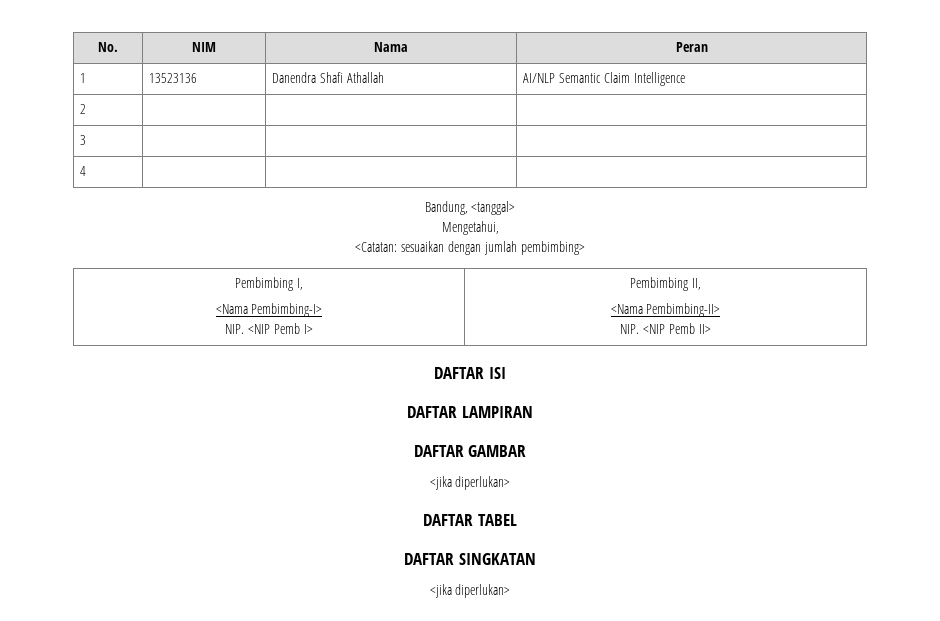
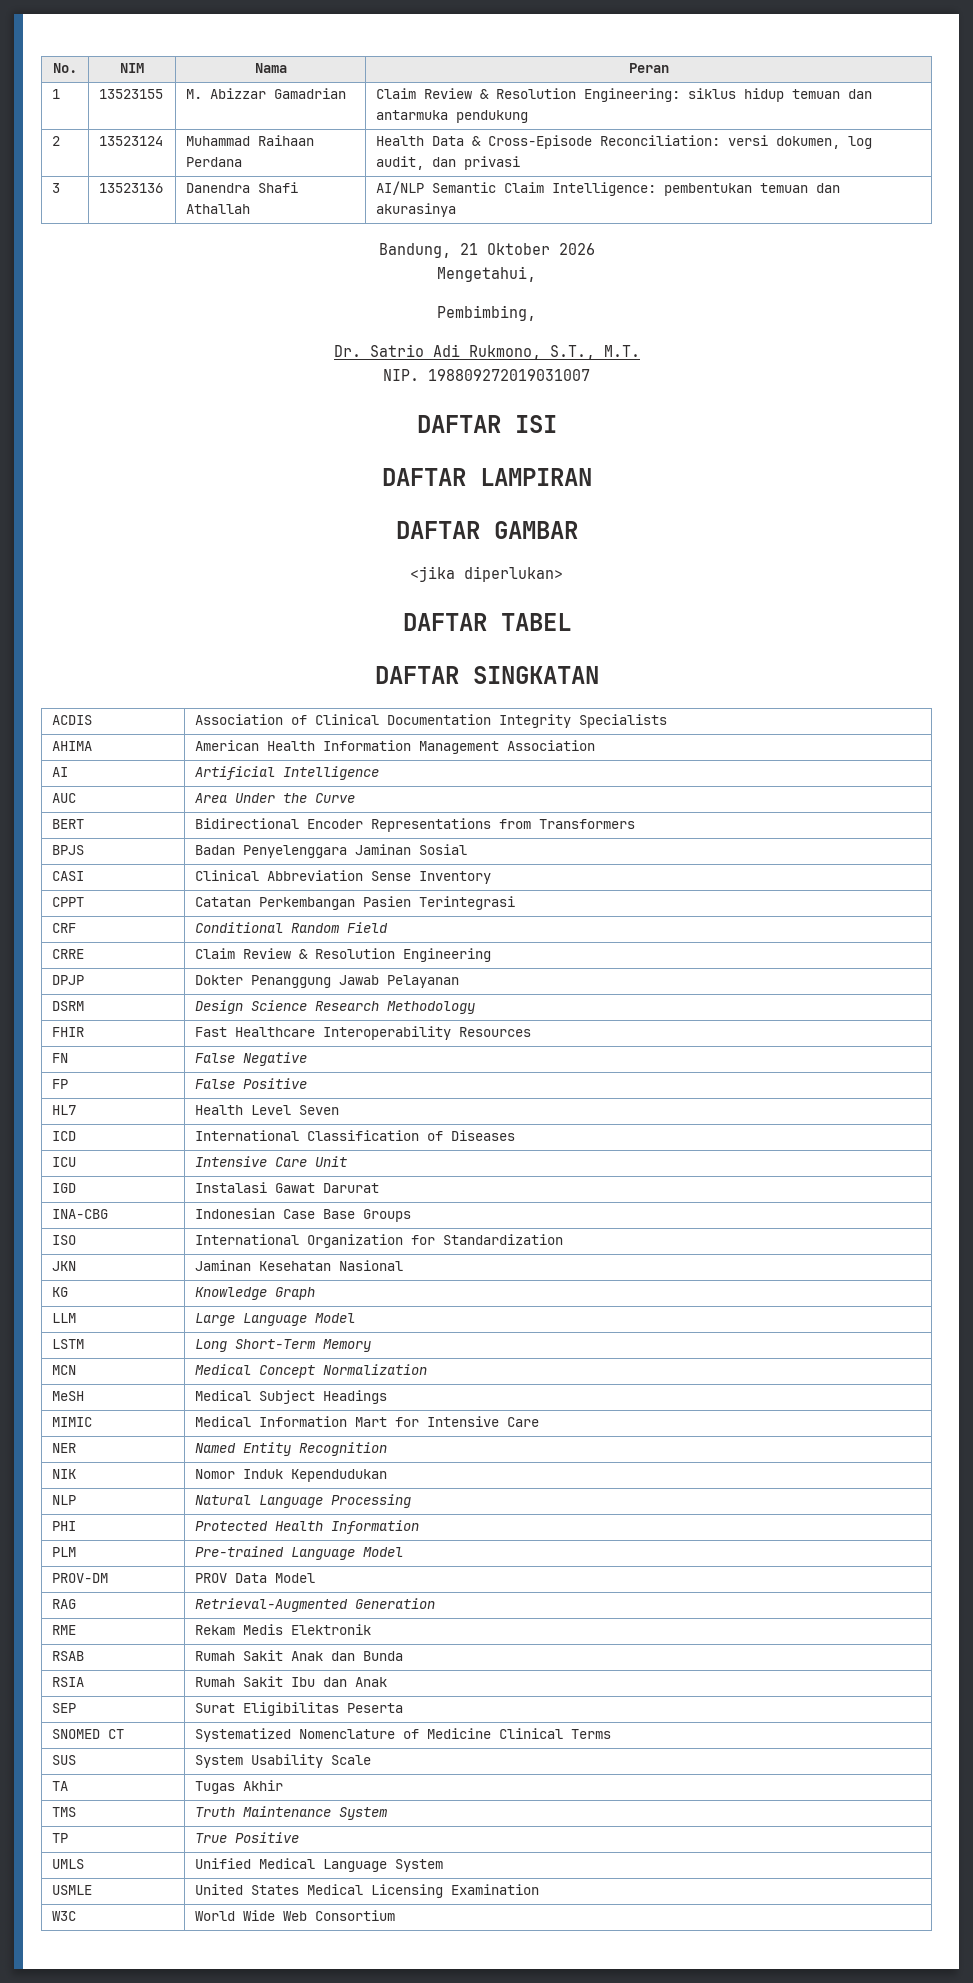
- 1 | 13523136 | Danendra Shafi Athallah | AI/NLP Semantic Claim Intelligence
- 2 | | |
- 3 | | |
- 4 | | |
- Bandung, <tanggal>
+ 1 | 13523155 | M. Abizzar Gamadrian | Claim Review & Resolution Engineering: siklus hidup temuan dan antarmuka pendukung
+ 2 | 13523124 | Muhammad Raihaan Perdana | Health Data & Cross-Episode Reconciliation: versi dokumen, log audit, dan privasi
+ 3 | 13523136 | Danendra Shafi Athallah | AI/NLP Semantic Claim Intelligence: pembentukan temuan dan akurasinya
+ Bandung, 21 Oktober 2026
  Mengetahui,
- <Catatan: sesuaikan dengan jumlah pembimbing>
- Pembimbing I,
- <Nama Pembimbing-I>
- NIP. <NIP Pemb I> | Pembimbing II,
- <Nama Pembimbing-II>
- NIP. <NIP Pemb II>
+ Pembimbing,
+ Dr. Satrio Adi Rukmono, S.T., M.T.
+ NIP. 198809272019031007
  DAFTAR SINGKATAN
- <jika diperlukan>
+ ACDIS | Association of Clinical Documentation Integrity Specialists
+ AHIMA | American Health Information Management Association
+ AI | Artificial Intelligence
+ AUC | Area Under the Curve
+ BERT | Bidirectional Encoder Representations from Transformers
+ BPJS | Badan Penyelenggara Jaminan Sosial
+ CASI | Clinical Abbreviation Sense Inventory
+ CPPT | Catatan Perkembangan Pasien Terintegrasi
+ CRF | Conditional Random Field
+ CRRE | Claim Review & Resolution Engineering
+ DPJP | Dokter Penanggung Jawab Pelayanan
+ DSRM | Design Science Research Methodology
+ FHIR | Fast Healthcare Interoperability Resources
+ FN | False Negative
+ FP | False Positive
+ HL7 | Health Level Seven
+ ICD | International Classification of Diseases
+ ICU | Intensive Care Unit
+ IGD | Instalasi Gawat Darurat
+ INA-CBG | Indonesian Case Base Groups
+ ISO | International Organization for Standardization
+ JKN | Jaminan Kesehatan Nasional
+ KG | Knowledge Graph
+ LLM | Large Language Model
+ LSTM | Long Short-Term Memory
+ MCN | Medical Concept Normalization
+ MeSH | Medical Subject Headings
+ MIMIC | Medical Information Mart for Intensive Care
+ NER | Named Entity Recognition
+ NIK | Nomor Induk Kependudukan
+ NLP | Natural Language Processing
+ PHI | Protected Health Information
+ PLM | Pre-trained Language Model
+ PROV-DM | PROV Data Model
+ RAG | Retrieval-Augmented Generation
+ RME | Rekam Medis Elektronik
+ RSAB | Rumah Sakit Anak dan Bunda
+ RSIA | Rumah Sakit Ibu dan Anak
+ SEP | Surat Eligibilitas Peserta
+ SNOMED CT | Systematized Nomenclature of Medicine Clinical Terms
+ SUS | System Usability Scale
+ TA | Tugas Akhir
+ TMS | Truth Maintenance System
+ TP | True Positive
+ UMLS | Unified Medical Language System
+ USMLE | United States Medical Licensing Examination
+ W3C | World Wide Web Consortium

